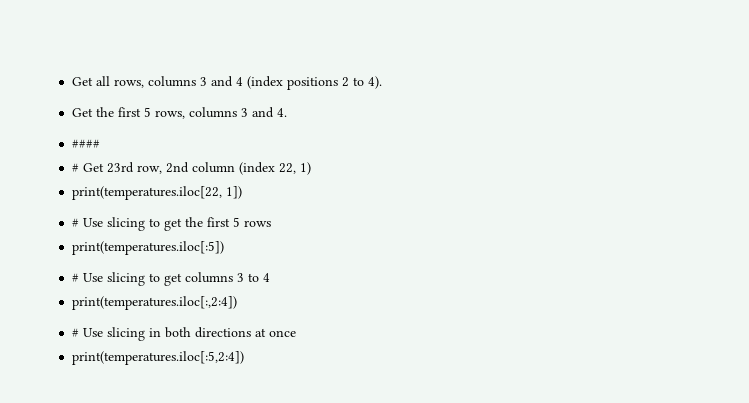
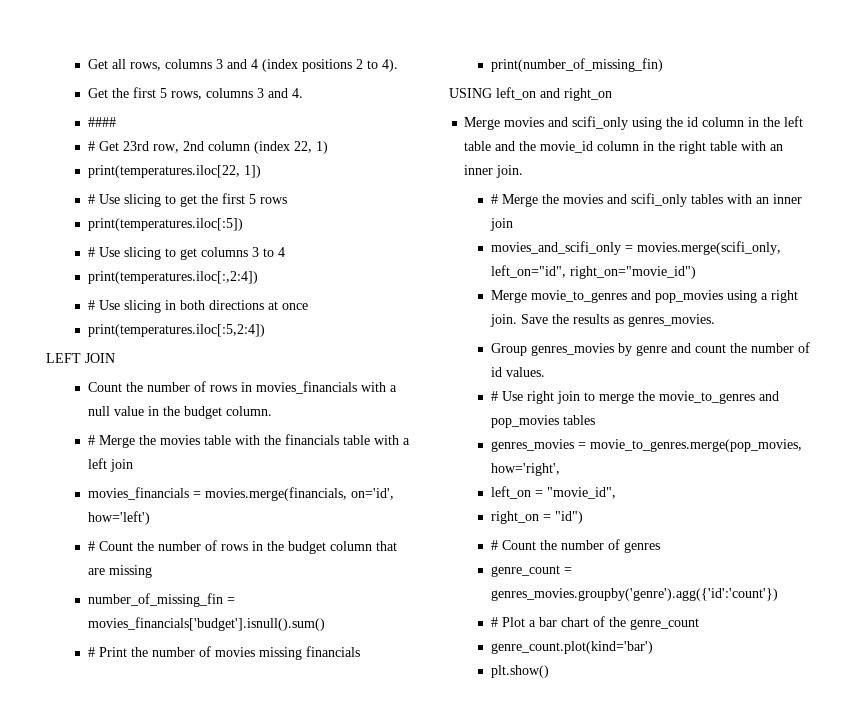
+ LEFT JOIN
+ Count the number of rows in movies_financials with a null value in the budget column.
+ # Merge the movies table with the financials table with a left join
+ movies_financials = movies.merge(financials, on='id', how='left')
+ # Count the number of rows in the budget column that are missing
+ number_of_missing_fin = movies_financials['budget'].isnull().sum()
+ # Print the number of movies missing financials
+ print(number_of_missing_fin)
+ USING left_on and right_on
+ Merge movies and scifi_only using the id column in the left table and the movie_id column in the right table with an inner join.
+ # Merge the movies and scifi_only tables with an inner join
+ movies_and_scifi_only = movies.merge(scifi_only, left_on="id", right_on="movie_id")
+ Merge movie_to_genres and pop_movies using a right join. Save the results as genres_movies.
+ Group genres_movies by genre and count the number of id values.
+ # Use right join to merge the movie_to_genres and pop_movies tables
+ genres_movies = movie_to_genres.merge(pop_movies, how='right',
+ left_on = "movie_id",
+ right_on = "id")
+ # Count the number of genres
+ genre_count = genres_movies.groupby('genre').agg({'id':'count'})
+ # Plot a bar chart of the genre_count
+ genre_count.plot(kind='bar')
+ plt.show()

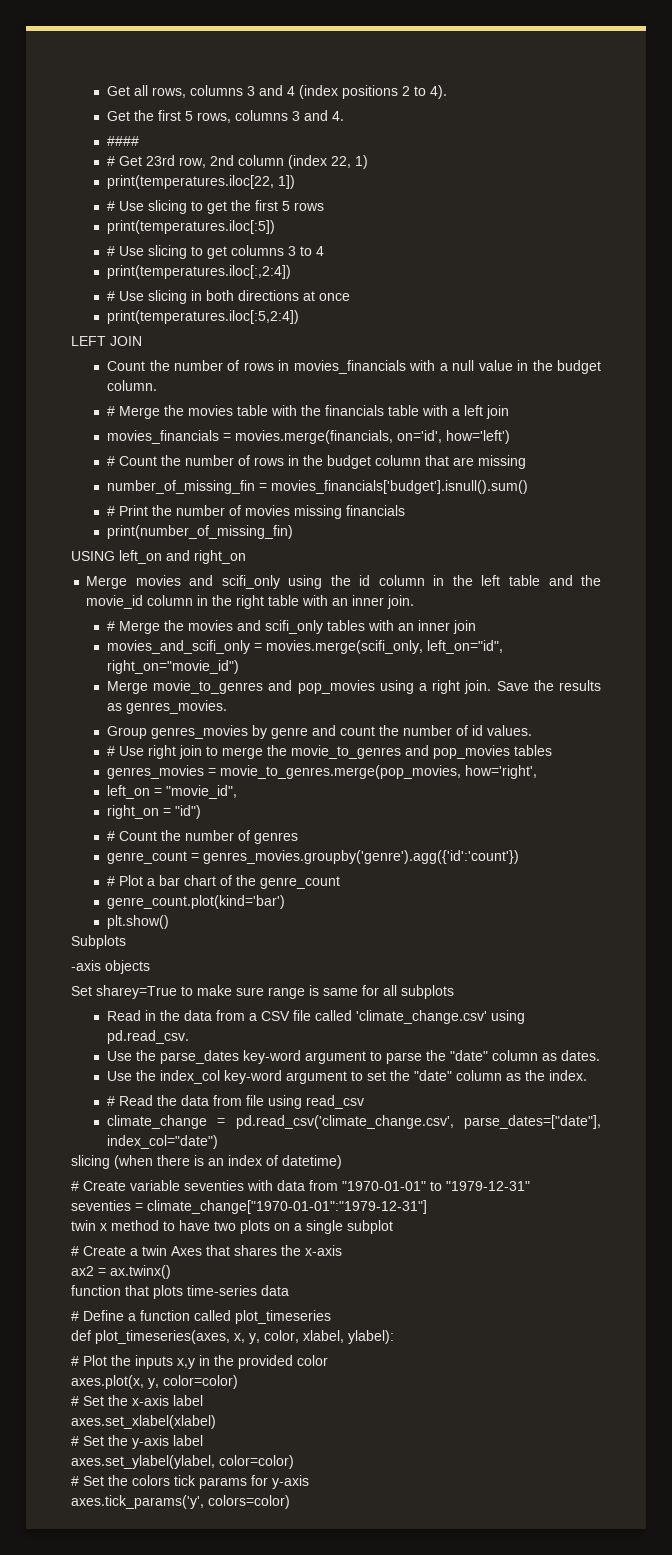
+ Subplots
+ -axis objects
+ Set sharey=True to make sure range is same for all subplots
+ Read in the data from a CSV file called 'climate_change.csv' using pd.read_csv.
+ Use the parse_dates key-word argument to parse the "date" column as dates.
+ Use the index_col key-word argument to set the "date" column as the index.
+ # Read the data from file using read_csv
+ climate_change = pd.read_csv('climate_change.csv', parse_dates=["date"], index_col="date")
+ slicing (when there is an index of datetime)
+ # Create variable seventies with data from "1970-01-01" to "1979-12-31"
+ seventies = climate_change["1970-01-01":"1979-12-31"]
+ twin x method to have two plots on a single subplot
+ # Create a twin Axes that shares the x-axis
+ ax2 = ax.twinx()
+ function that plots time-series data
+ # Define a function called plot_timeseries
+ def plot_timeseries(axes, x, y, color, xlabel, ylabel):
+ # Plot the inputs x,y in the provided color
+ axes.plot(x, y, color=color)
+ # Set the x-axis label
+ axes.set_xlabel(xlabel)
+ # Set the y-axis label
+ axes.set_ylabel(ylabel, color=color)
+ # Set the colors tick params for y-axis
+ axes.tick_params('y', colors=color)

